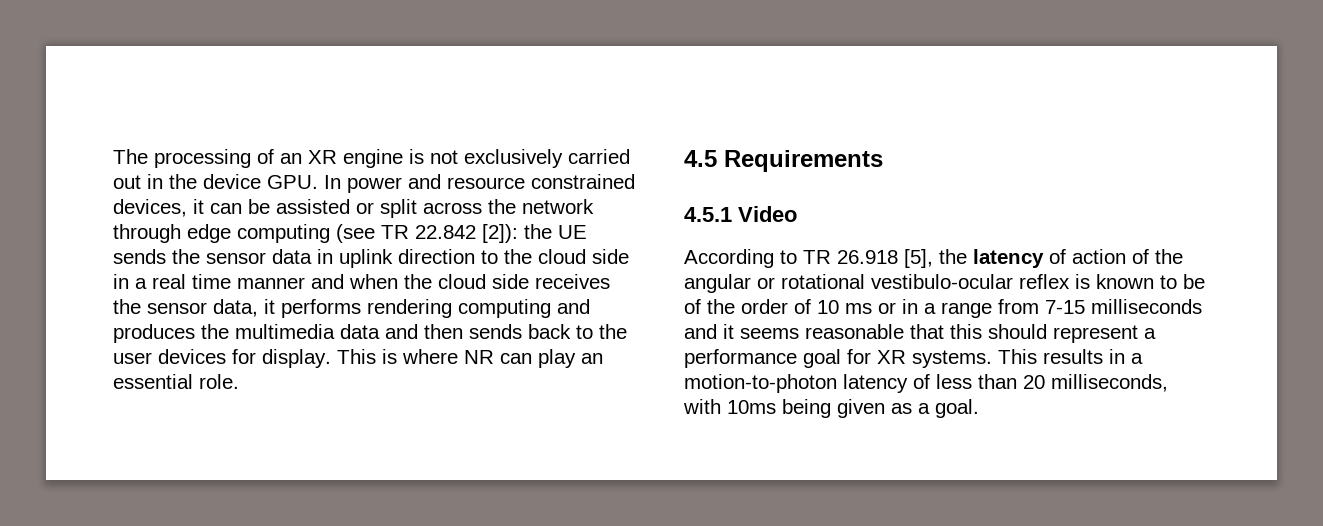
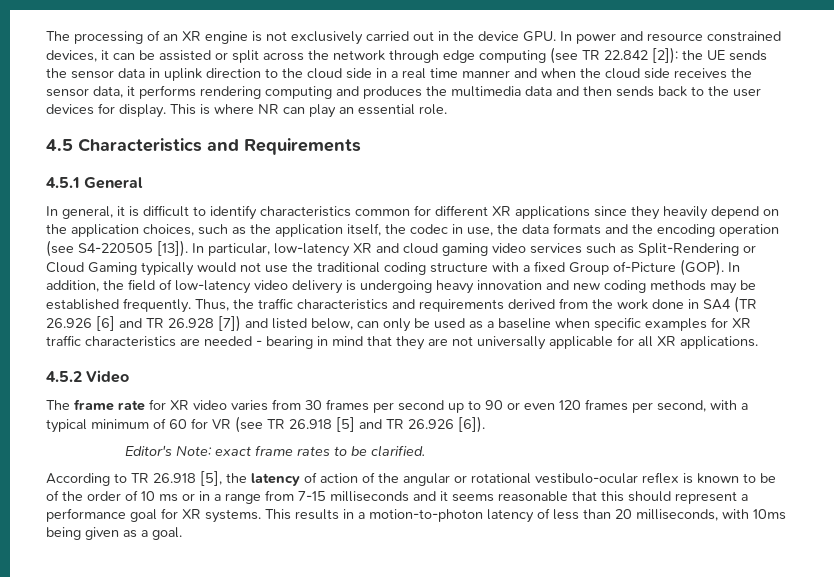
- 4.5 Requirements
+ 4.5 Characteristics and Requirements
- 4.5.1 Video
+ 4.5.1 General
+ In general, it is difficult to identify characteristics common for different XR applications since they heavily depend on the application choices, such as the application itself, the codec in use, the data formats and the encoding operation (see S4-220505 [13]). In particular, low-latency XR and cloud gaming video services such as Split-Rendering or Cloud Gaming typically would not use the traditional coding structure with a fixed Group of-Picture (GOP). In addition, the field of low-latency video delivery is undergoing heavy innovation and new coding methods may be established frequently. Thus, the traffic characteristics and requirements derived from the work done in SA4 (TR 26.926 [6] and TR 26.928 [7]) and listed below, can only be used as a baseline when specific examples for XR traffic characteristics are needed - bearing in mind that they are not universally applicable for all XR applications.
+ 4.5.2 Video
+ The frame rate for XR video varies from 30 frames per second up to 90 or even 120 frames per second, with a typical minimum of 60 for VR (see TR 26.918 [5] and TR 26.926 [6]).
+ Editor's Note: exact frame rates to be clarified.

